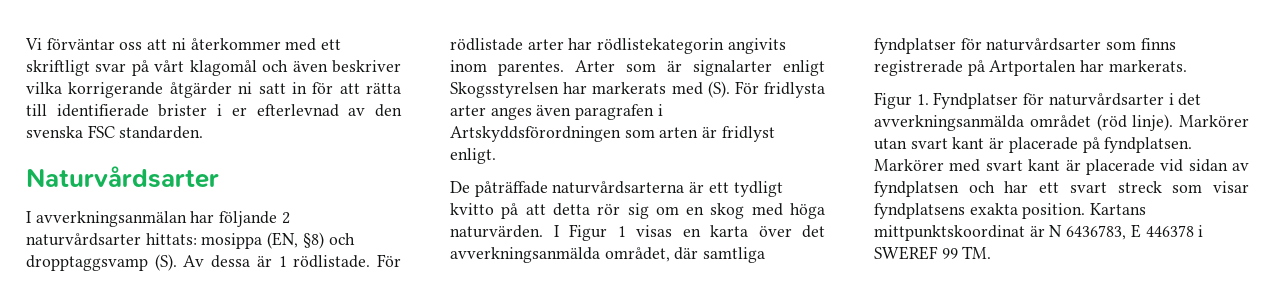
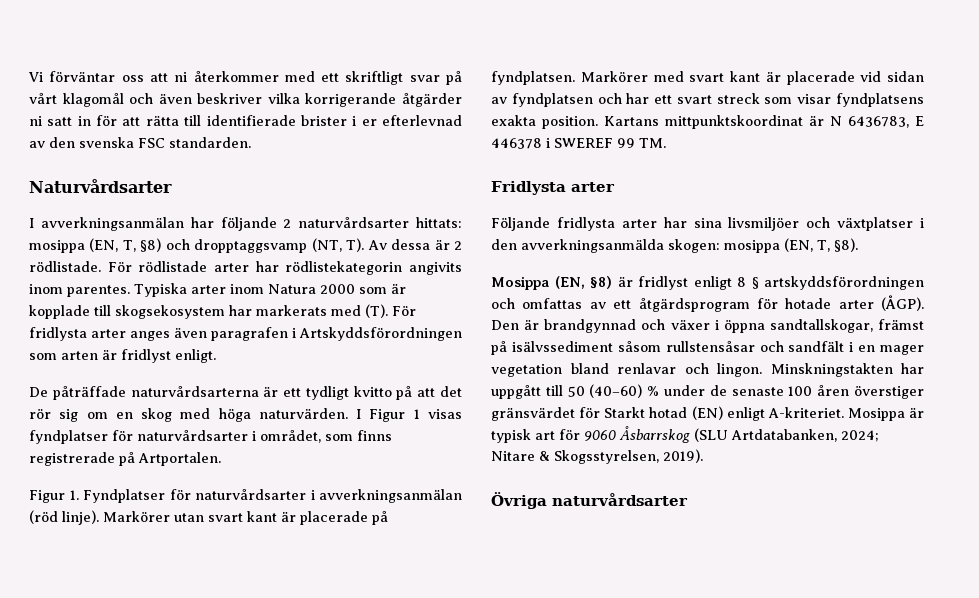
- I avverkningsanmälan har följande 2 naturvårdsarter hittats: mosippa (EN, §8) och dropptaggsvamp (S). Av dessa är 1 rödlistade.
+ I avverkningsanmälan har följande 2 naturvårdsarter hittats: mosippa (EN, T, §8) och dropptaggsvamp (NT, T). Av dessa är 2 rödlistade.
- Arter som är signalarter enligt Skogsstyrelsen har markerats med (S). För fridlysta arter anges även paragrafen i Artskyddsförordningen som arten är fridlyst enligt.
+ Typiska arter inom Natura 2000 som är kopplade till skogsekosystem har markerats med (T). För fridlysta arter anges även paragrafen i Artskyddsförordningen som arten är fridlyst enligt.
- De påträffade naturvårdsarterna är ett tydligt kvitto på att detta rör sig om en skog med höga naturvärden.
+ De påträffade naturvårdsarterna är ett tydligt kvitto på att det rör sig om en skog med höga naturvärden.
- I Figur 1 visas en karta över det avverkningsanmälda området, där samtliga fyndplatser för naturvårdsarter som finns registrerade på Artportalen har markerats.
+ I Figur 1 visas fyndplatser för naturvårdsarter i området, som finns registrerade på Artportalen.
- Figur 1. Fyndplatser för naturvårdsarter i det avverkningsanmälda området (röd linje).
+ Figur 1. Fyndplatser för naturvårdsarter i avverkningsanmälan (röd linje).
+ Fridlysta arter
+ Följande fridlysta arter har sina livsmiljöer och växtplatser i den avverkningsanmälda skogen: mosippa (EN, T, §8).
+ Mosippa (EN, §8) är fridlyst enligt 8 § artskyddsförordningen och omfattas av ett åtgärdsprogram för hotade arter (ÅGP). Den är brandgynnad och växer i öppna sandtallskogar, främst på isälvssediment såsom rullstensåsar och sandfält i en mager vegetation bland renlavar och lingon. Minskningstakten har uppgått till 50 (40–60) % under de senaste 100 åren överstiger gränsvärdet för Starkt hotad (EN) enligt A-kriteriet. Mosippa är typisk art för 9060 Åsbarrskog (SLU Artdatabanken, 2024; Nitare & Skogsstyrelsen, 2019).
+ Övriga naturvårdsarter

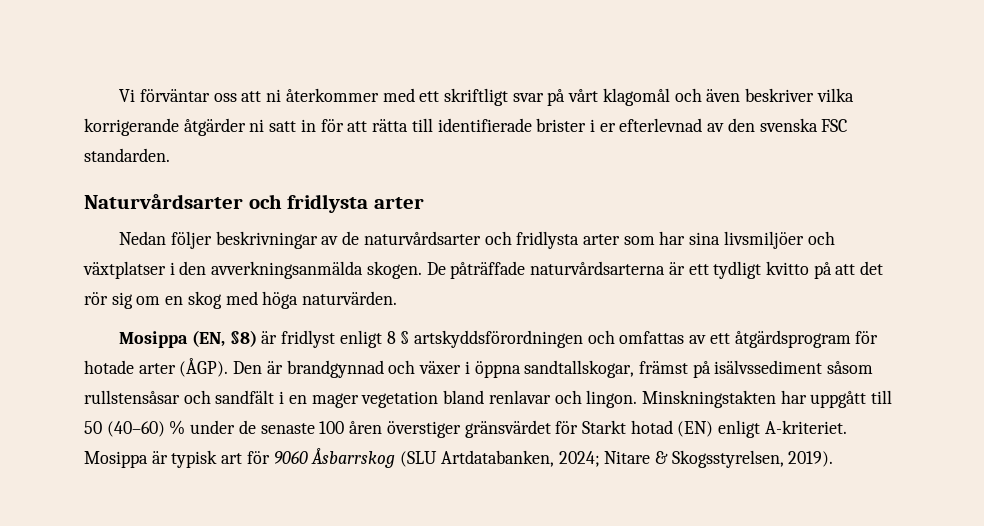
- Naturvårdsarter
- I avverkningsanmälan har följande 2 naturvårdsarter hittats: mosippa (EN, T, §8) och dropptaggsvamp (NT, T). Av dessa är 2 rödlistade. För rödlistade arter har rödlistekategorin angivits inom parentes. Typiska arter inom Natura 2000 som är kopplade till skogsekosystem har markerats med (T). För fridlysta arter anges även paragrafen i Artskyddsförordningen som arten är fridlyst enligt.
- De påträffade naturvårdsarterna är ett tydligt kvitto på att det rör sig om en skog med höga naturvärden. I Figur 1 visas fyndplatser för naturvårdsarter i området, som finns registrerade på Artportalen.
- Figur 1. Fyndplatser för naturvårdsarter i avverkningsanmälan (röd linje). Markörer utan svart kant är placerade på fyndplatsen. Markörer med svart kant är placerade vid sidan av fyndplatsen och har ett svart streck som visar fyndplatsens exakta position. Kartans mittpunktskoordinat är N 6436783, E 446378 i SWEREF 99 TM.
- Fridlysta arter
- Följande fridlysta arter har sina livsmiljöer och växtplatser i den avverkningsanmälda skogen: mosippa (EN, T, §8).
+ Naturvårdsarter och fridlysta arter
+ Nedan följer beskrivningar av de naturvårdsarter och fridlysta arter som har sina livsmiljöer och växtplatser i den avverkningsanmälda skogen. De påträffade naturvårdsarterna är ett tydligt kvitto på att det rör sig om en skog med höga naturvärden.
- Övriga naturvårdsarter

